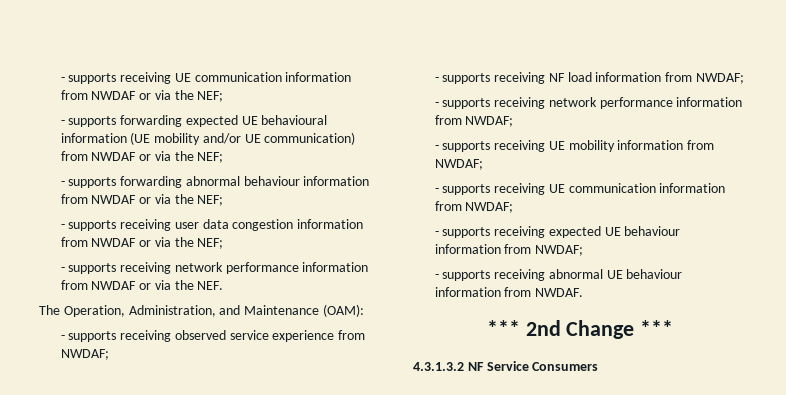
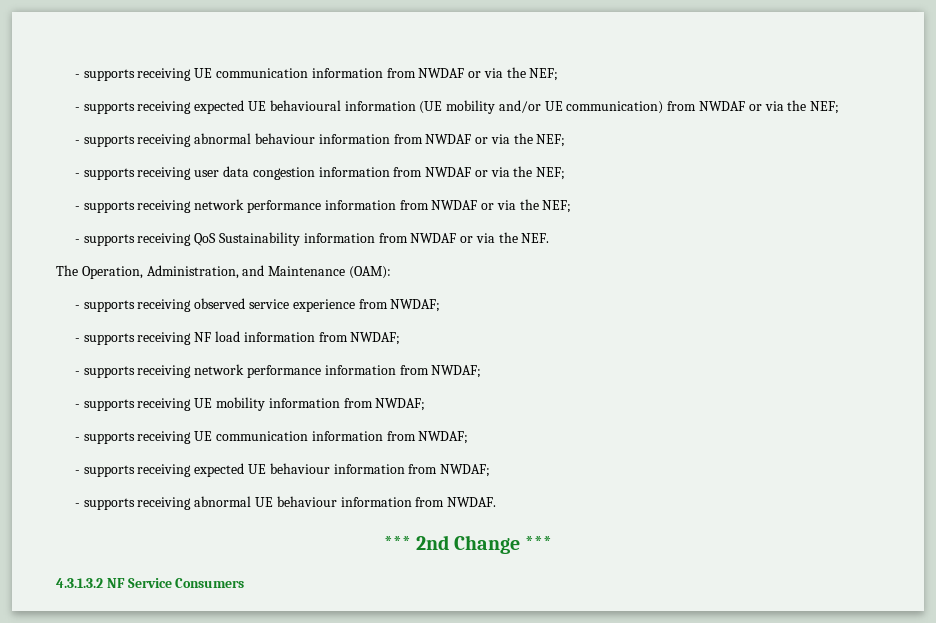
- - supports forwarding expected UE behavioural information (UE mobility and/or UE communication) from NWDAF or via the NEF;
+ - supports receiving expected UE behavioural information (UE mobility and/or UE communication) from NWDAF or via the NEF;
- - supports forwarding abnormal behaviour information from NWDAF or via the NEF;
+ - supports receiving abnormal behaviour information from NWDAF or via the NEF;
- - supports receiving network performance information from NWDAF or via the NEF.
+ - supports receiving network performance information from NWDAF or via the NEF;
+ - supports receiving QoS Sustainability information from NWDAF or via the NEF.

